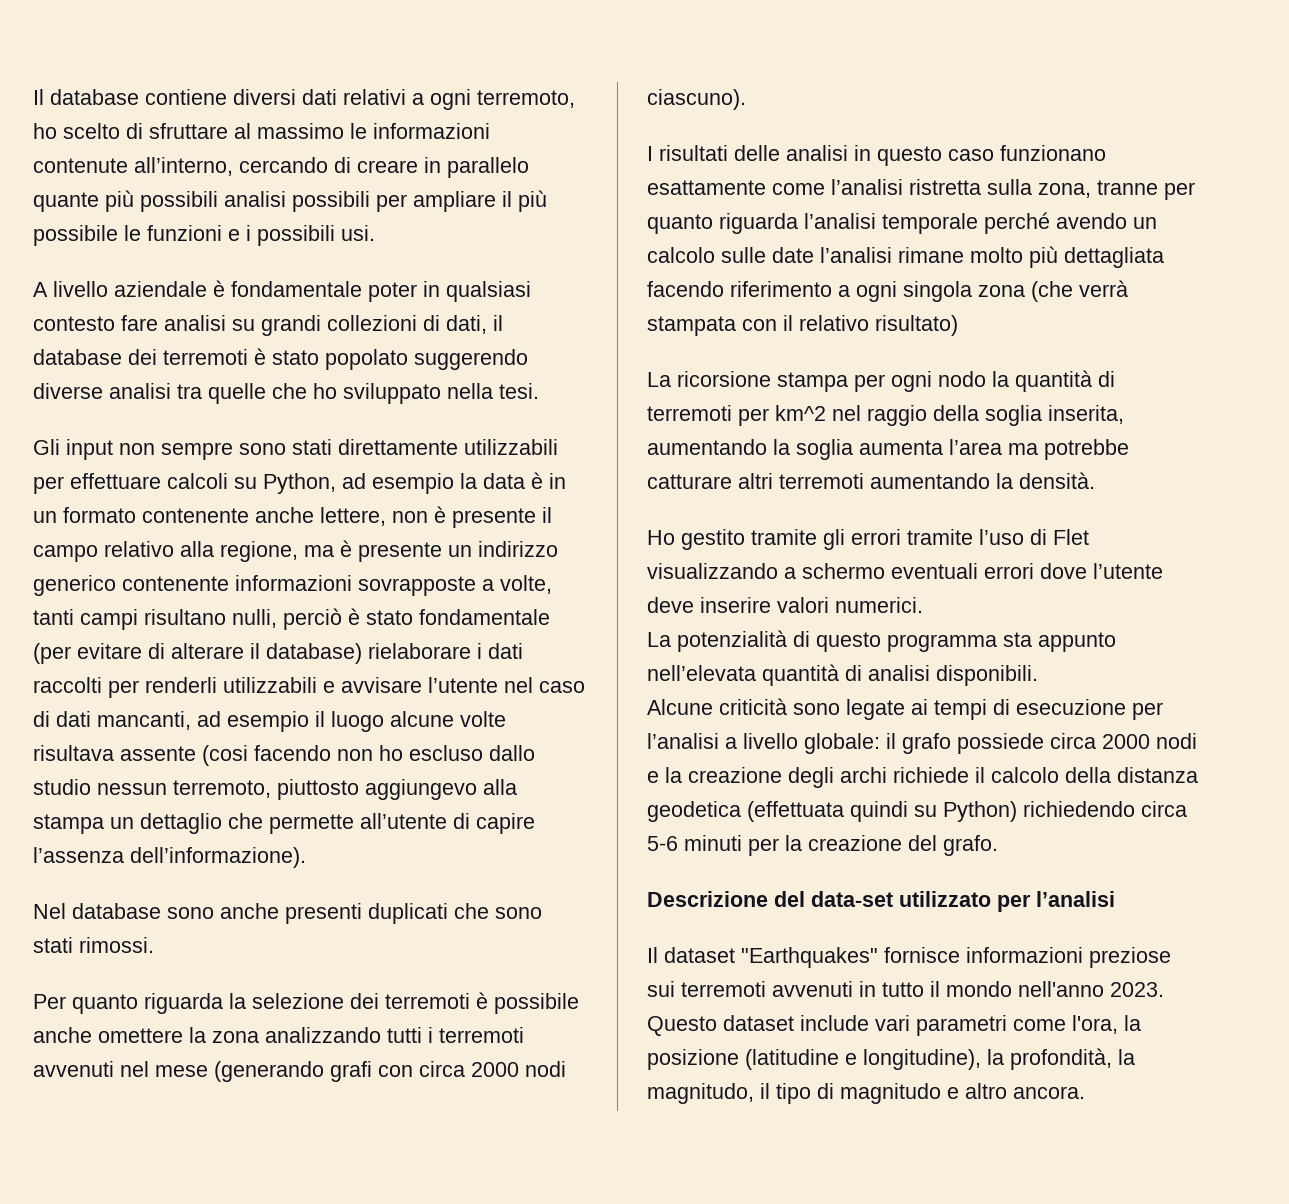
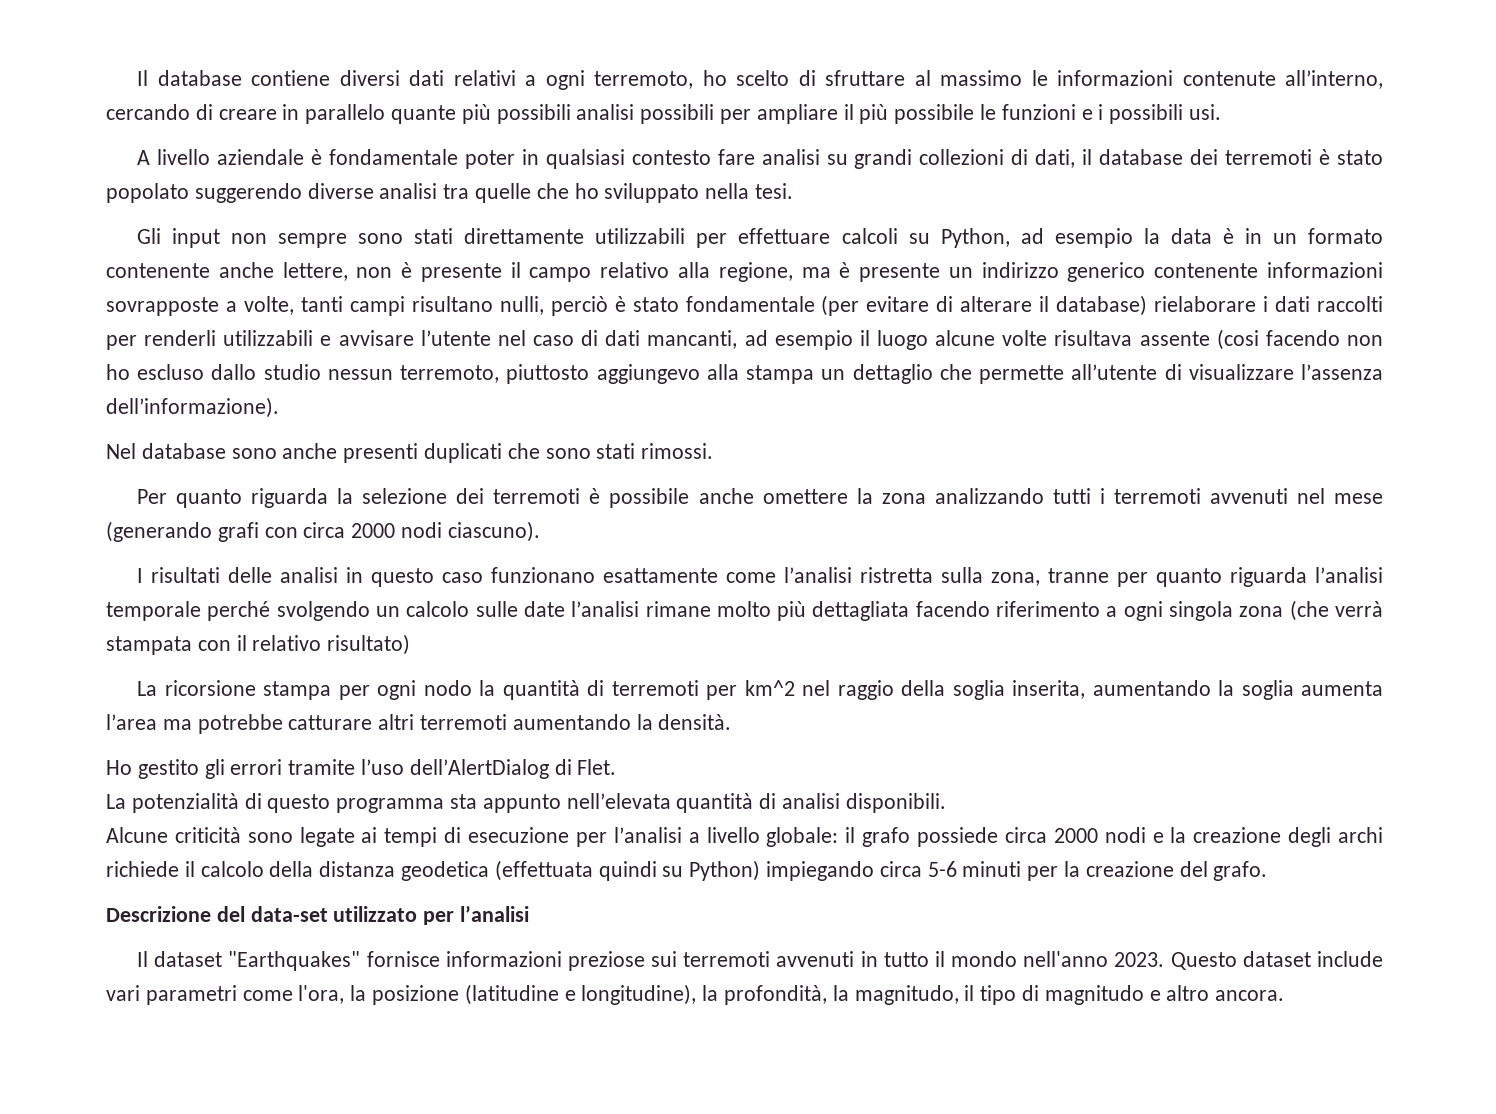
- Gli input non sempre sono stati direttamente utilizzabili per effettuare calcoli su Python, ad esempio la data è in un formato contenente anche lettere, non è presente il campo relativo alla regione, ma è presente un indirizzo generico contenente informazioni sovrapposte a volte, tanti campi risultano nulli, perciò è stato fondamentale (per evitare di alterare il database) rielaborare i dati raccolti per renderli utilizzabili e avvisare l’utente nel caso di dati mancanti, ad esempio il luogo alcune volte risultava assente (cosi facendo non ho escluso dallo studio nessun terremoto, piuttosto aggiungevo alla stampa un dettaglio che permette all’utente di capire l’assenza dell’informazione).
+ Gli input non sempre sono stati direttamente utilizzabili per effettuare calcoli su Python, ad esempio la data è in un formato contenente anche lettere, non è presente il campo relativo alla regione, ma è presente un indirizzo generico contenente informazioni sovrapposte a volte, tanti campi risultano nulli, perciò è stato fondamentale (per evitare di alterare il database) rielaborare i dati raccolti per renderli utilizzabili e avvisare l’utente nel caso di dati mancanti, ad esempio il luogo alcune volte risultava assente (cosi facendo non ho escluso dallo studio nessun terremoto, piuttosto aggiungevo alla stampa un dettaglio che permette all’utente di visualizzare l’assenza dell’informazione).
- I risultati delle analisi in questo caso funzionano esattamente come l’analisi ristretta sulla zona, tranne per quanto riguarda l’analisi temporale perché avendo un calcolo sulle date l’analisi rimane molto più dettagliata facendo riferimento a ogni singola zona (che verrà stampata con il relativo risultato)
+ I risultati delle analisi in questo caso funzionano esattamente come l’analisi ristretta sulla zona, tranne per quanto riguarda l’analisi temporale perché svolgendo un calcolo sulle date l’analisi rimane molto più dettagliata facendo riferimento a ogni singola zona (che verrà stampata con il relativo risultato)
- Ho gestito tramite gli errori tramite l’uso di Flet visualizzando a schermo eventuali errori dove l’utente deve inserire valori numerici.
+ Ho gestito gli errori tramite l’uso dell’AlertDialog di Flet.
- Alcune criticità sono legate ai tempi di esecuzione per l’analisi a livello globale: il grafo possiede circa 2000 nodi e la creazione degli archi richiede il calcolo della distanza geodetica (effettuata quindi su Python) richiedendo circa 5-6 minuti per la creazione del grafo.
+ Alcune criticità sono legate ai tempi di esecuzione per l’analisi a livello globale: il grafo possiede circa 2000 nodi e la creazione degli archi richiede il calcolo della distanza geodetica (effettuata quindi su Python) impiegando circa 5-6 minuti per la creazione del grafo.

